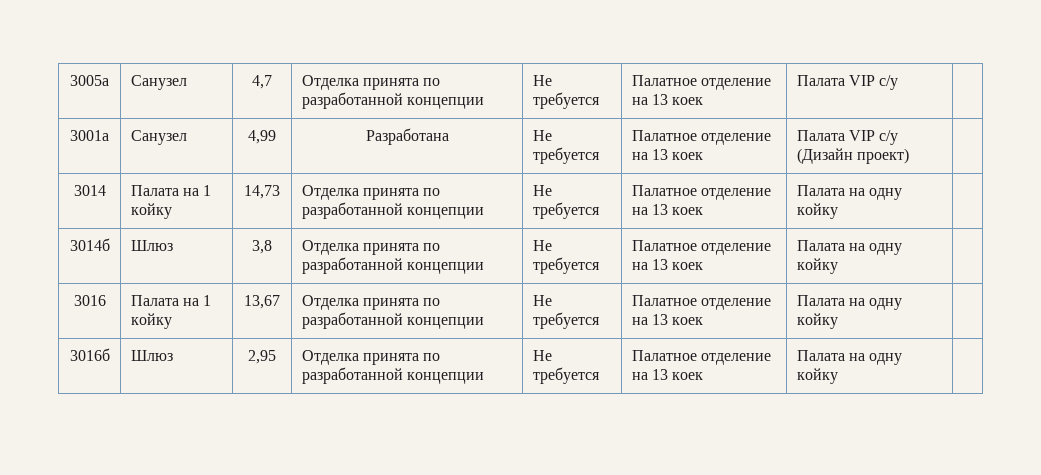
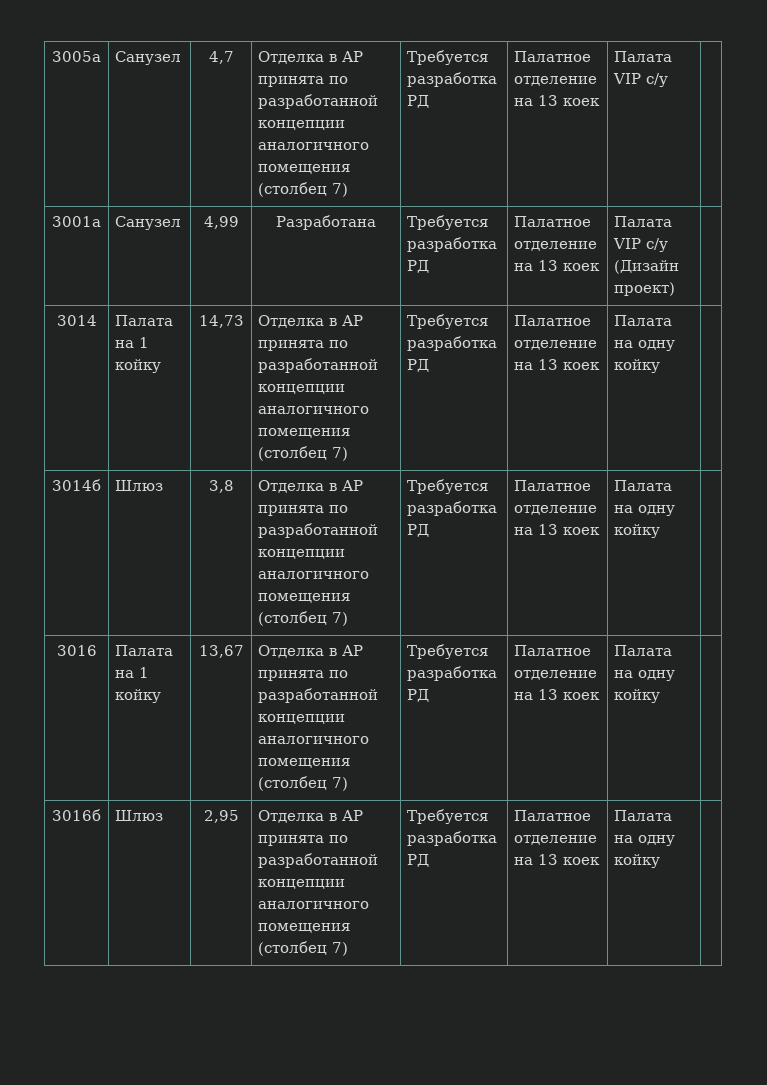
- 3005а | Санузел | 4,7 | Отделка принята по разработанной концепции | Не требуется | Палатное отделение на 13 коек | Палата VIP с/у |
+ 3005а | Санузел | 4,7 | Отделка в АР принята по разработанной концепции аналогичного помещения (столбец 7) | Требуется разработка РД | Палатное отделение на 13 коек | Палата VIP с/у |
- 3001а | Санузел | 4,99 | Разработана | Не требуется | Палатное отделение на 13 коек | Палата VIP с/у (Дизайн проект) |
+ 3001а | Санузел | 4,99 | Разработана | Требуется разработка РД | Палатное отделение на 13 коек | Палата VIP с/у (Дизайн проект) |
- 3014 | Палата на 1 койку | 14,73 | Отделка принята по разработанной концепции | Не требуется | Палатное отделение на 13 коек | Палата на одну койку |
+ 3014 | Палата на 1 койку | 14,73 | Отделка в АР принята по разработанной концепции аналогичного помещения (столбец 7) | Требуется разработка РД | Палатное отделение на 13 коек | Палата на одну койку |
- 3014б | Шлюз | 3,8 | Отделка принята по разработанной концепции | Не требуется | Палатное отделение на 13 коек | Палата на одну койку |
+ 3014б | Шлюз | 3,8 | Отделка в АР принята по разработанной концепции аналогичного помещения (столбец 7) | Требуется разработка РД | Палатное отделение на 13 коек | Палата на одну койку |
- 3016 | Палата на 1 койку | 13,67 | Отделка принята по разработанной концепции | Не требуется | Палатное отделение на 13 коек | Палата на одну койку |
+ 3016 | Палата на 1 койку | 13,67 | Отделка в АР принята по разработанной концепции аналогичного помещения (столбец 7) | Требуется разработка РД | Палатное отделение на 13 коек | Палата на одну койку |
- 3016б | Шлюз | 2,95 | Отделка принята по разработанной концепции | Не требуется | Палатное отделение на 13 коек | Палата на одну койку |
+ 3016б | Шлюз | 2,95 | Отделка в АР принята по разработанной концепции аналогичного помещения (столбец 7) | Требуется разработка РД | Палатное отделение на 13 коек | Палата на одну койку |

